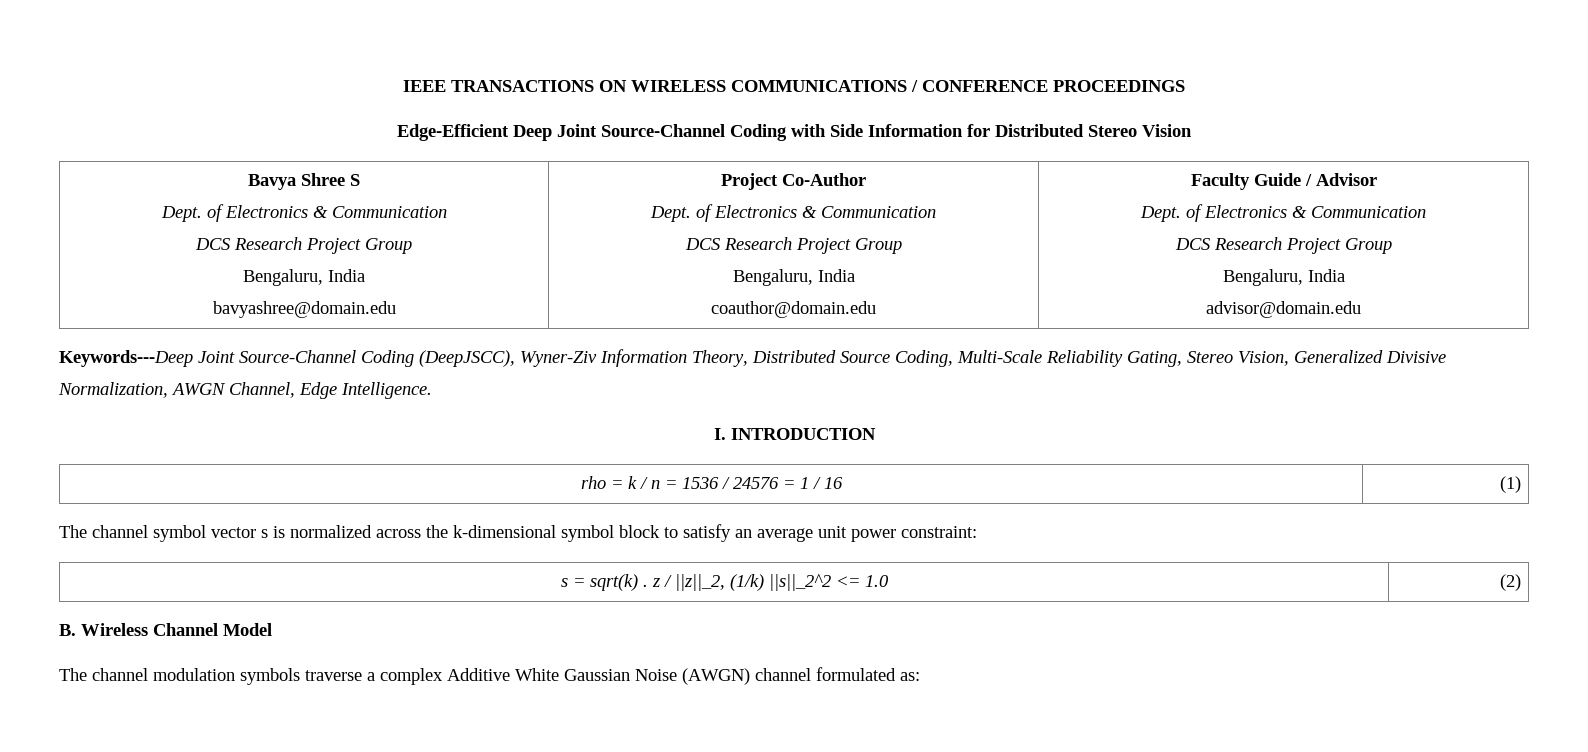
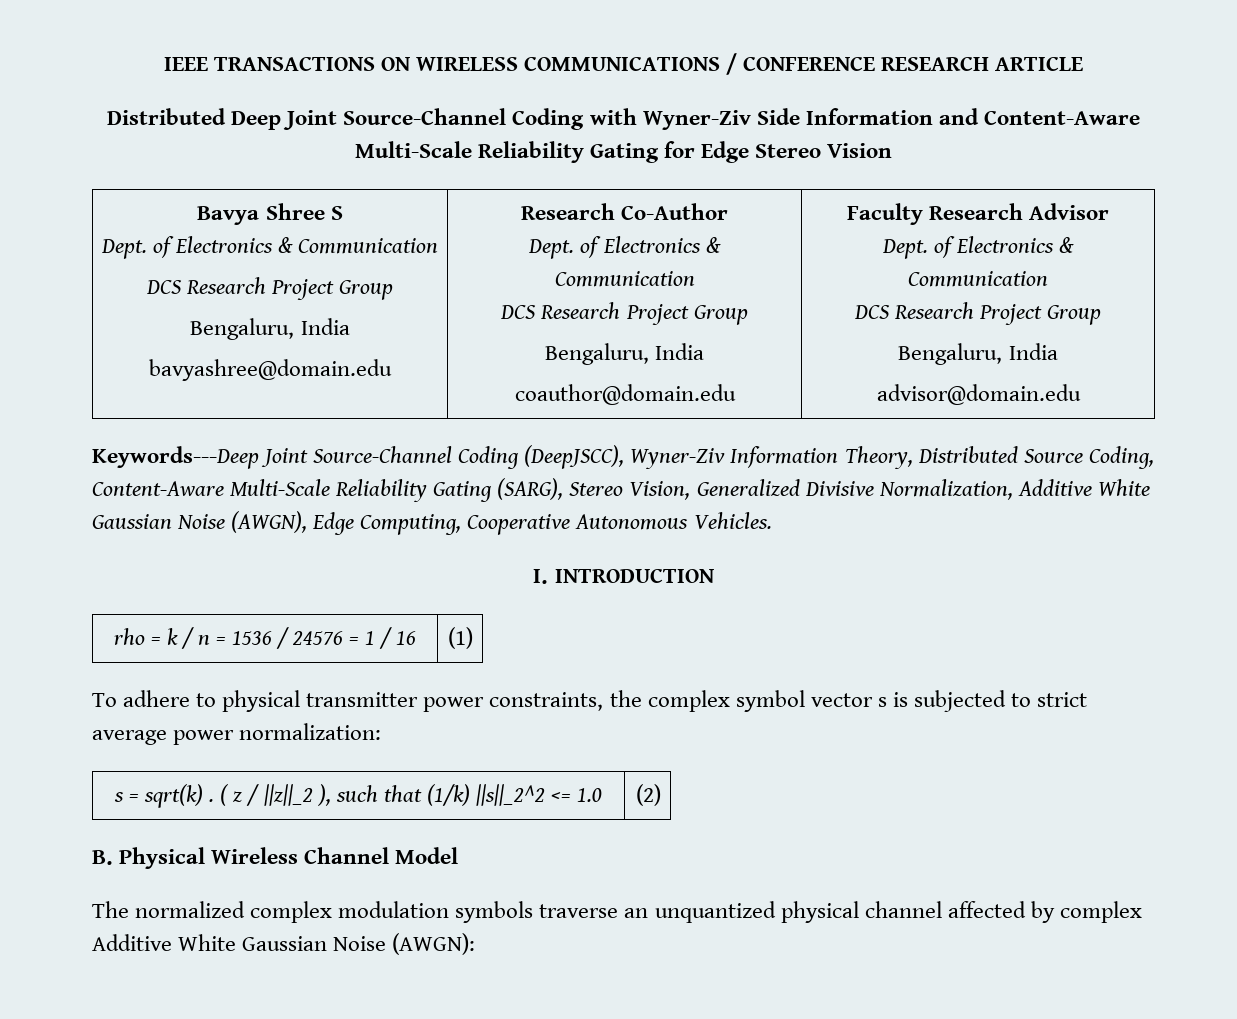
- IEEE TRANSACTIONS ON WIRELESS COMMUNICATIONS / CONFERENCE PROCEEDINGS
- Edge-Efficient Deep Joint Source-Channel Coding with Side Information for Distributed Stereo Vision
+ IEEE TRANSACTIONS ON WIRELESS COMMUNICATIONS / CONFERENCE RESEARCH ARTICLE
+ Distributed Deep Joint Source-Channel Coding with Wyner-Ziv Side Information and Content-Aware Multi-Scale Reliability Gating for Edge Stereo Vision
- Project Co-Author
+ Research Co-Author
- Faculty Guide / Advisor
+ Faculty Research Advisor
- Keywords---Deep Joint Source-Channel Coding (DeepJSCC), Wyner-Ziv Information Theory, Distributed Source Coding, Multi-Scale Reliability Gating, Stereo Vision, Generalized Divisive Normalization, AWGN Channel, Edge Intelligence.
+ Keywords---Deep Joint Source-Channel Coding (DeepJSCC), Wyner-Ziv Information Theory, Distributed Source Coding, Content-Aware Multi-Scale Reliability Gating (SARG), Stereo Vision, Generalized Divisive Normalization, Additive White Gaussian Noise (AWGN), Edge Computing, Cooperative Autonomous Vehicles.
- The channel symbol vector s is normalized across the k-dimensional symbol block to satisfy an average unit power constraint:
+ To adhere to physical transmitter power constraints, the complex symbol vector s is subjected to strict average power normalization:
- s = sqrt(k) . z / ||z||_2, (1/k) ||s||_2^2 <= 1.0 | (2)
+ s = sqrt(k) . ( z / ||z||_2 ), such that (1/k) ||s||_2^2 <= 1.0 | (2)
- B. Wireless Channel Model
+ B. Physical Wireless Channel Model
- The channel modulation symbols traverse a complex Additive White Gaussian Noise (AWGN) channel formulated as:
+ The normalized complex modulation symbols traverse an unquantized physical channel affected by complex Additive White Gaussian Noise (AWGN):

